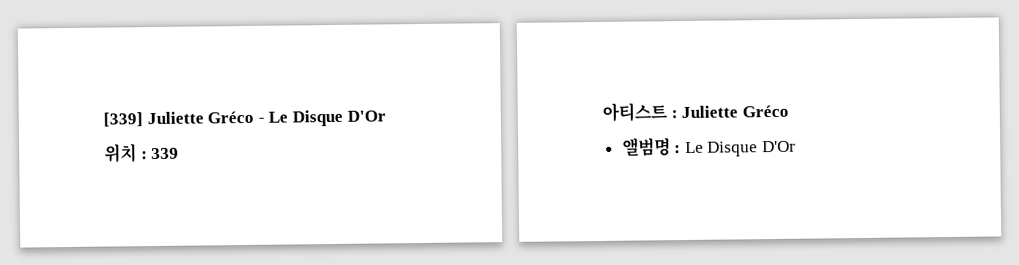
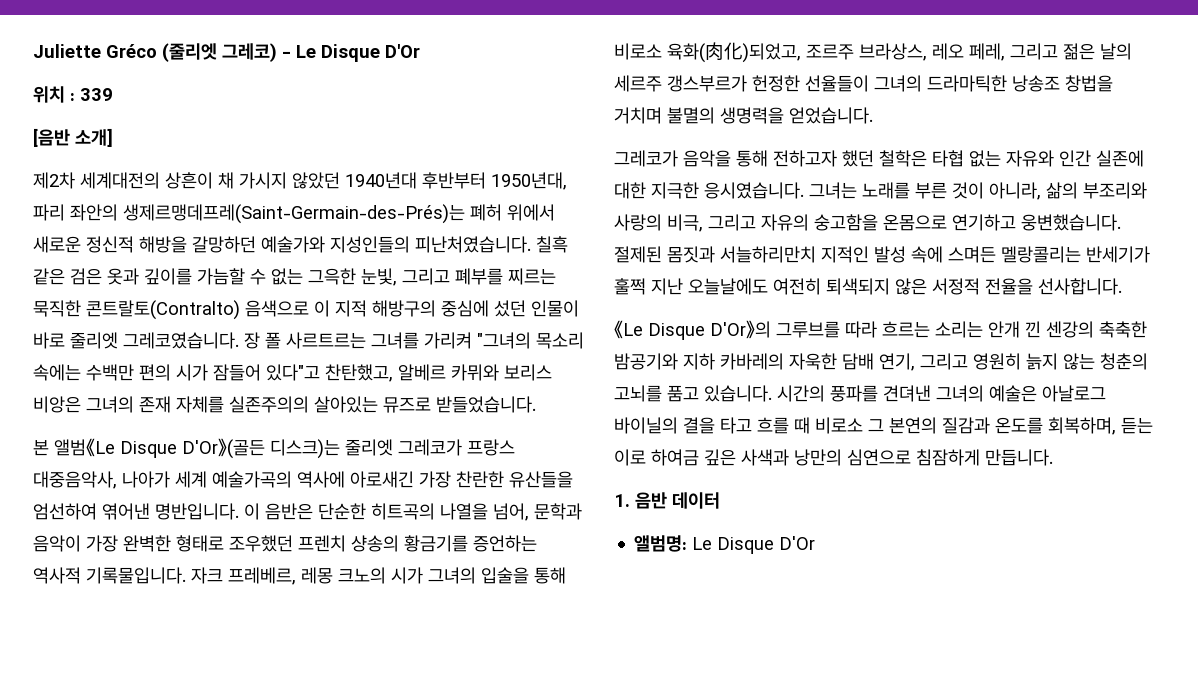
- [339] Juliette Gréco - Le Disque D'Or
+ Juliette Gréco (줄리엣 그레코) - Le Disque D'Or
- 아티스트 : Juliette Gréco
- 앨범명 : Le Disque D'Or
+ [음반 소개]
+ 제2차 세계대전의 상흔이 채 가시지 않았던 1940년대 후반부터 1950년대, 파리 좌안의 생제르맹데프레(Saint-Germain-des-Prés)는 폐허 위에서 새로운 정신적 해방을 갈망하던 예술가와 지성인들의 피난처였습니다. 칠흑 같은 검은 옷과 깊이를 가늠할 수 없는 그윽한 눈빛, 그리고 폐부를 찌르는 묵직한 콘트랄토(Contralto) 음색으로 이 지적 해방구의 중심에 섰던 인물이 바로 줄리엣 그레코였습니다. 장 폴 사르트르는 그녀를 가리켜 "그녀의 목소리 속에는 수백만 편의 시가 잠들어 있다"고 찬탄했고, 알베르 카뮈와 보리스 비앙은 그녀의 존재 자체를 실존주의의 살아있는 뮤즈로 받들었습니다.
+ 본 앨범《Le Disque D'Or》(골든 디스크)는 줄리엣 그레코가 프랑스 대중음악사, 나아가 세계 예술가곡의 역사에 아로새긴 가장 찬란한 유산들을 엄선하여 엮어낸 명반입니다. 이 음반은 단순한 히트곡의 나열을 넘어, 문학과 음악이 가장 완벽한 형태로 조우했던 프렌치 샹송의 황금기를 증언하는 역사적 기록물입니다. 자크 프레베르, 레몽 크노의 시가 그녀의 입술을 통해 비로소 육화(肉化)되었고, 조르주 브라상스, 레오 페레, 그리고 젊은 날의 세르주 갱스부르가 헌정한 선율들이 그녀의 드라마틱한 낭송조 창법을 거치며 불멸의 생명력을 얻었습니다.
+ 그레코가 음악을 통해 전하고자 했던 철학은 타협 없는 자유와 인간 실존에 대한 지극한 응시였습니다. 그녀는 노래를 부른 것이 아니라, 삶의 부조리와 사랑의 비극, 그리고 자유의 숭고함을 온몸으로 연기하고 웅변했습니다. 절제된 몸짓과 서늘하리만치 지적인 발성 속에 스며든 멜랑콜리는 반세기가 훌쩍 지난 오늘날에도 여전히 퇴색되지 않은 서정적 전율을 선사합니다.
+ 《Le Disque D'Or》의 그루브를 따라 흐르는 소리는 안개 낀 센강의 축축한 밤공기와 지하 카바레의 자욱한 담배 연기, 그리고 영원히 늙지 않는 청춘의 고뇌를 품고 있습니다. 시간의 풍파를 견뎌낸 그녀의 예술은 아날로그 바이닐의 결을 타고 흐를 때 비로소 그 본연의 질감과 온도를 회복하며, 듣는 이로 하여금 깊은 사색과 낭만의 심연으로 침잠하게 만듭니다.
+ 1. 음반 데이터
+ 앨범명: Le Disque D'Or

